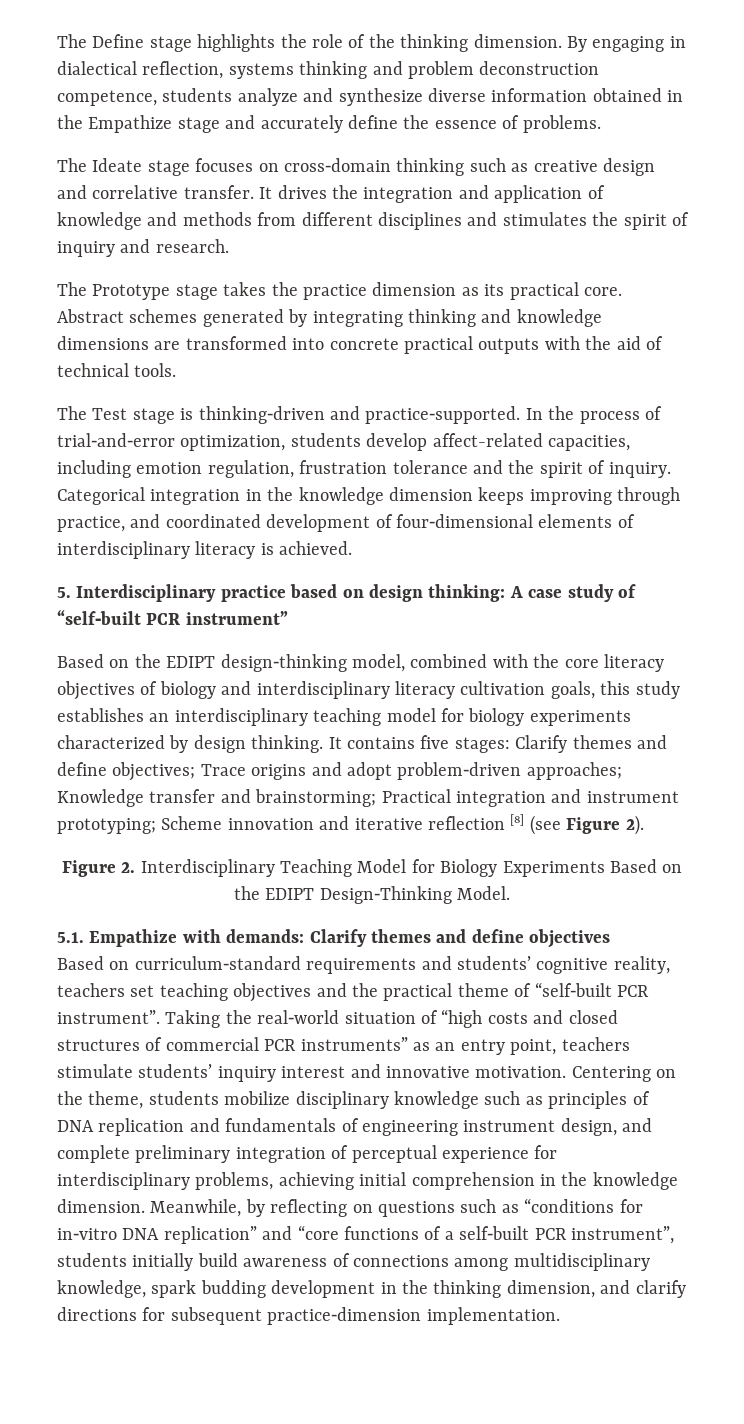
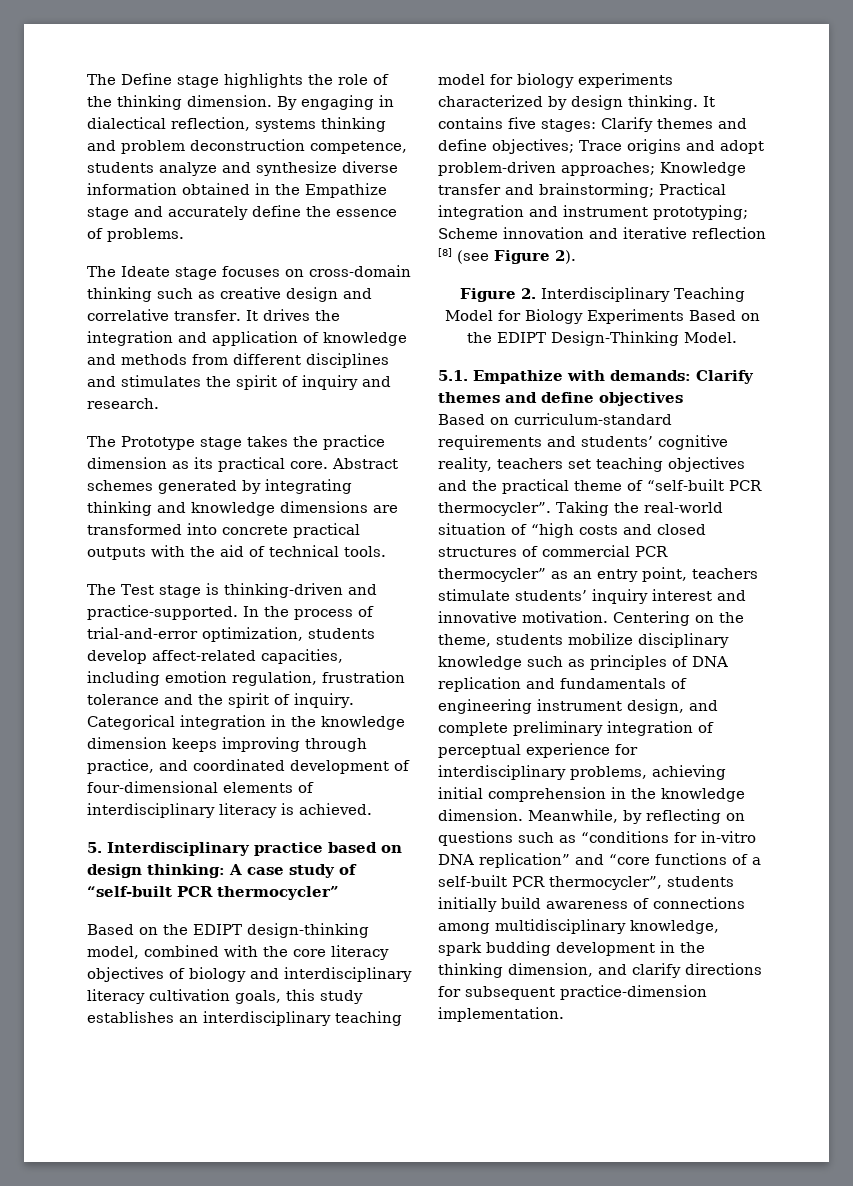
- 5. Interdisciplinary practice based on design thinking: A case study of “self‑built PCR instrument”
+ 5. Interdisciplinary practice based on design thinking: A case study of “self‑built PCR thermocycler”
- Based on curriculum‑standard requirements and students’ cognitive reality, teachers set teaching objectives and the practical theme of “self‑built PCR instrument”.
+ Based on curriculum‑standard requirements and students’ cognitive reality, teachers set teaching objectives and the practical theme of “self‑built PCR thermocycler”.
- Taking the real‑world situation of “high costs and closed structures of commercial PCR instruments” as an entry point, teachers stimulate students’ inquiry interest and innovative motivation.
+ Taking the real‑world situation of “high costs and closed structures of commercial PCR thermocycler” as an entry point, teachers stimulate students’ inquiry interest and innovative motivation.
- Meanwhile, by reflecting on questions such as “conditions for in‑vitro DNA replication” and “core functions of a self‑built PCR instrument”, students initially build awareness of connections among multidisciplinary knowledge, spark budding development in the thinking dimension, and clarify directions for subsequent practice‑dimension implementation.
+ Meanwhile, by reflecting on questions such as “conditions for in‑vitro DNA replication” and “core functions of a self‑built PCR thermocycler”, students initially build awareness of connections among multidisciplinary knowledge, spark budding development in the thinking dimension, and clarify directions for subsequent practice‑dimension implementation.

